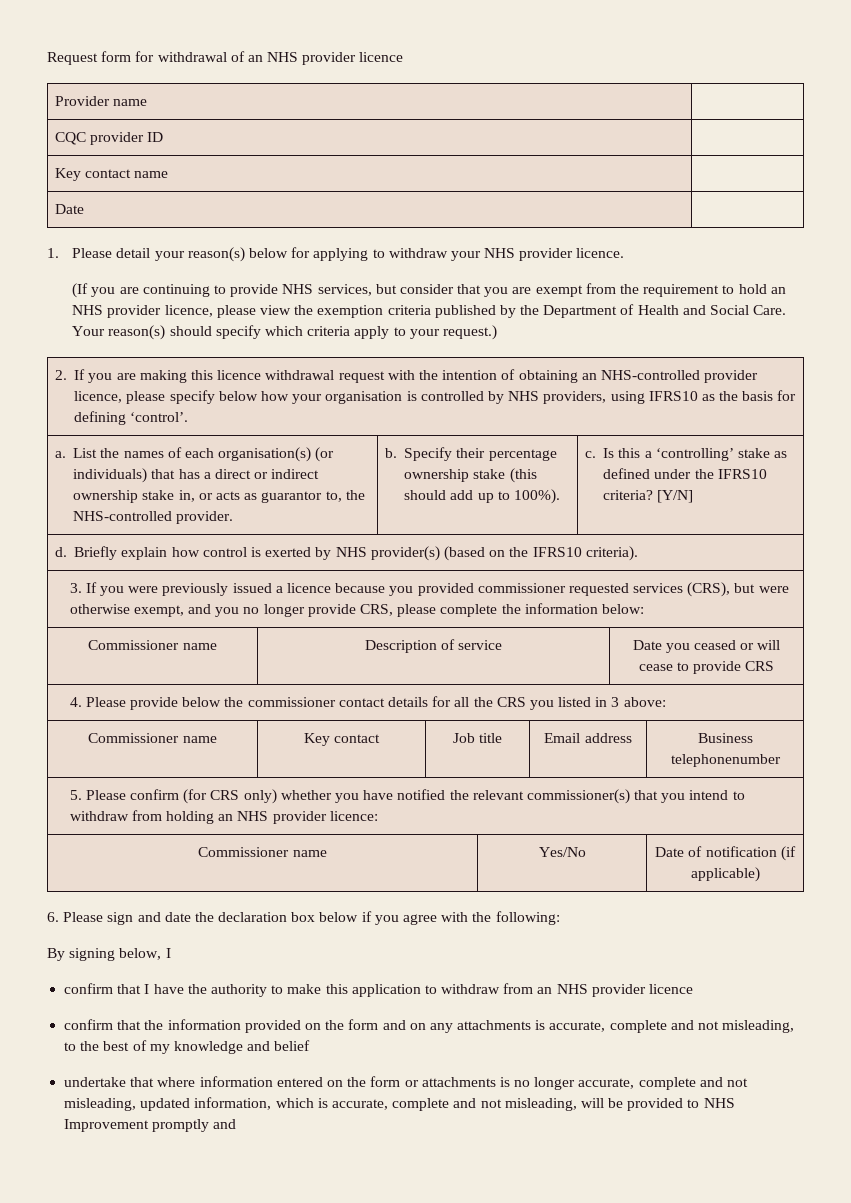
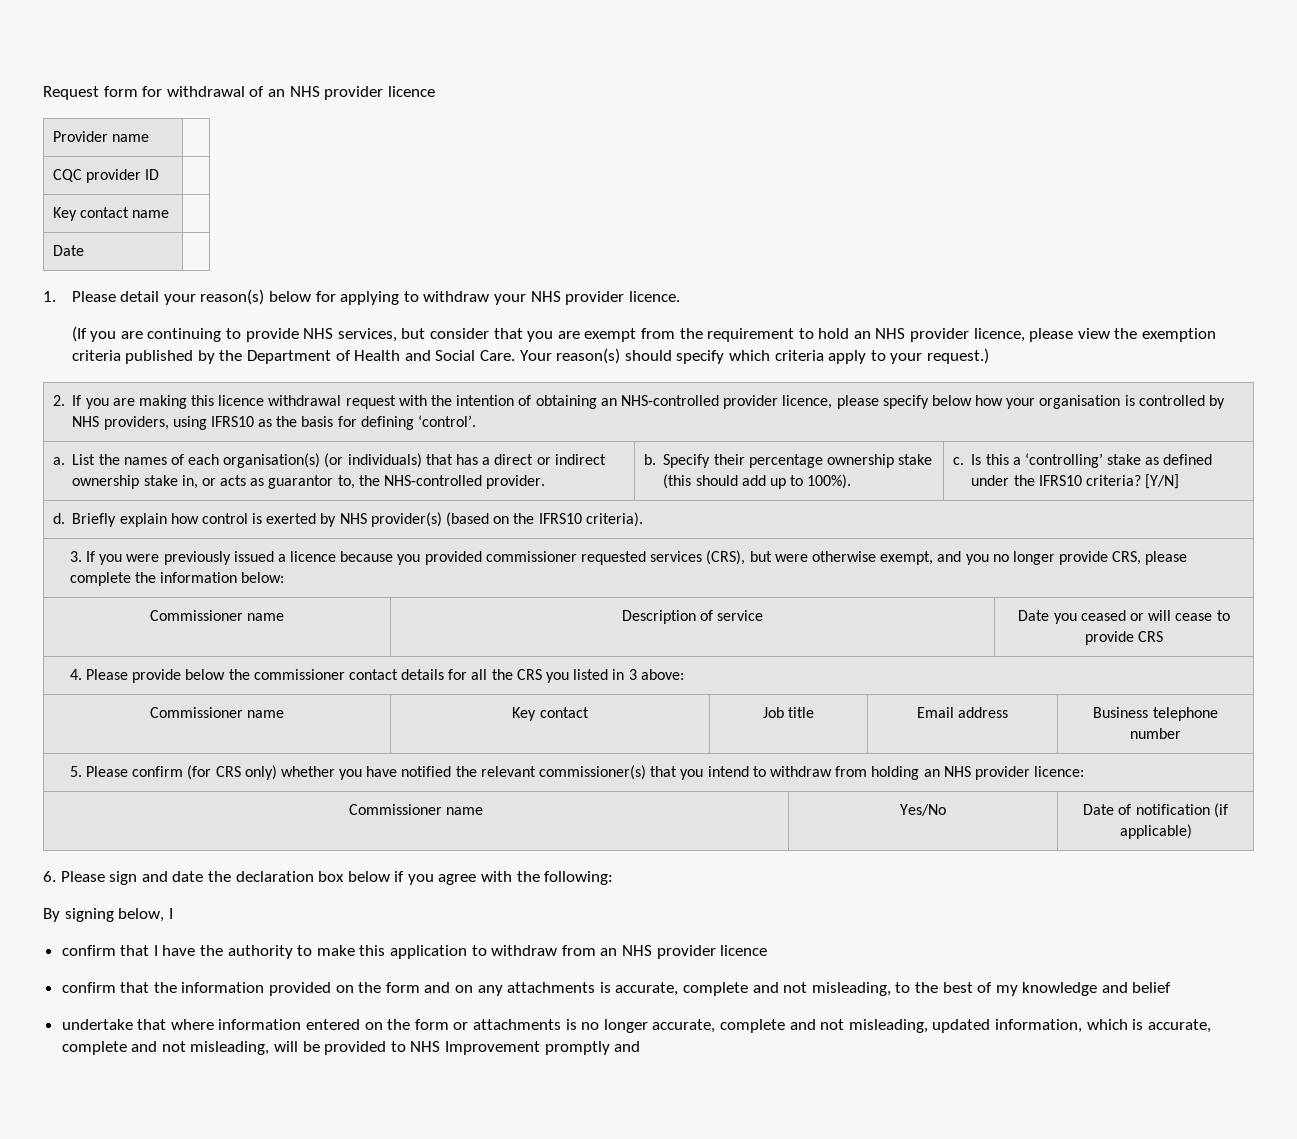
- Commissioner name | Key contact | Job title | Email address | Business telephonenumber
+ Commissioner name | Key contact | Job title | Email address | Business telephone number

